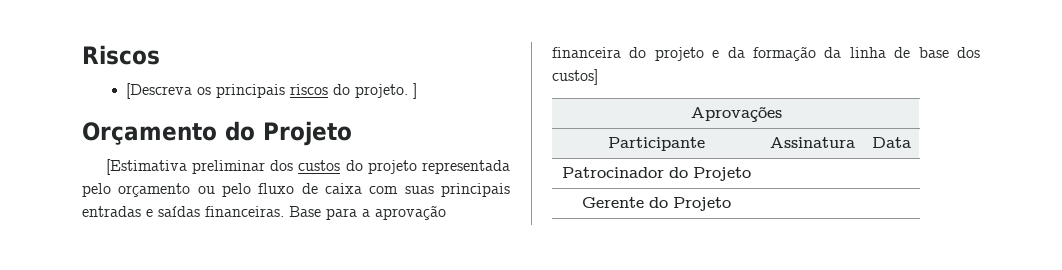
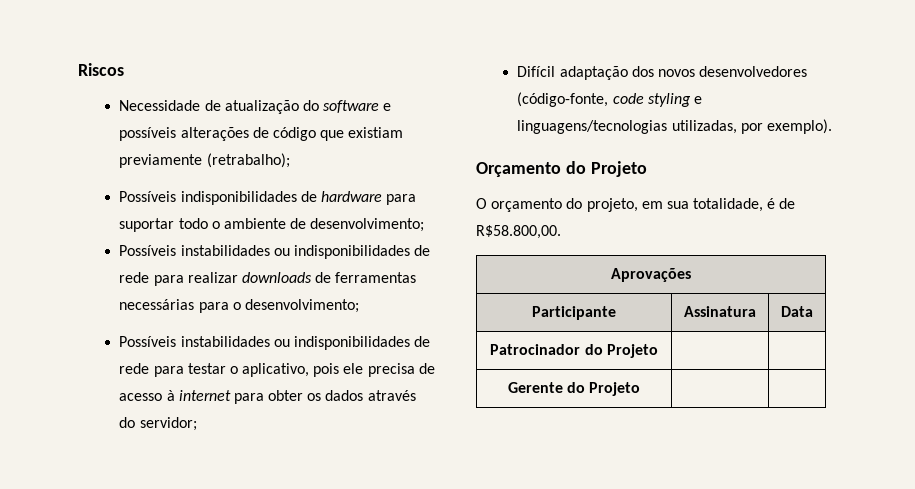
- [Descreva os principais riscos do projeto. ]
+ Necessidade de atualização do software e possíveis alterações de código que existiam previamente (retrabalho);
+ Possíveis indisponibilidades de hardware para suportar todo o ambiente de desenvolvimento;
+ Possíveis instabilidades ou indisponibilidades de rede para realizar downloads de ferramentas necessárias para o desenvolvimento;
+ Possíveis instabilidades ou indisponibilidades de rede para testar o aplicativo, pois ele precisa de acesso à internet para obter os dados através do servidor;
+ Difícil adaptação dos novos desenvolvedores (código-fonte, code styling e linguagens/tecnologias utilizadas, por exemplo).
  Orçamento do Projeto
- [Estimativa preliminar dos custos do projeto representada pelo orçamento ou pelo fluxo de caixa com suas principais entradas e saídas financeiras. Base para a aprovação financeira do projeto e da formação da linha de base dos custos]
+ O orçamento do projeto, em sua totalidade, é de R$58.800,00.

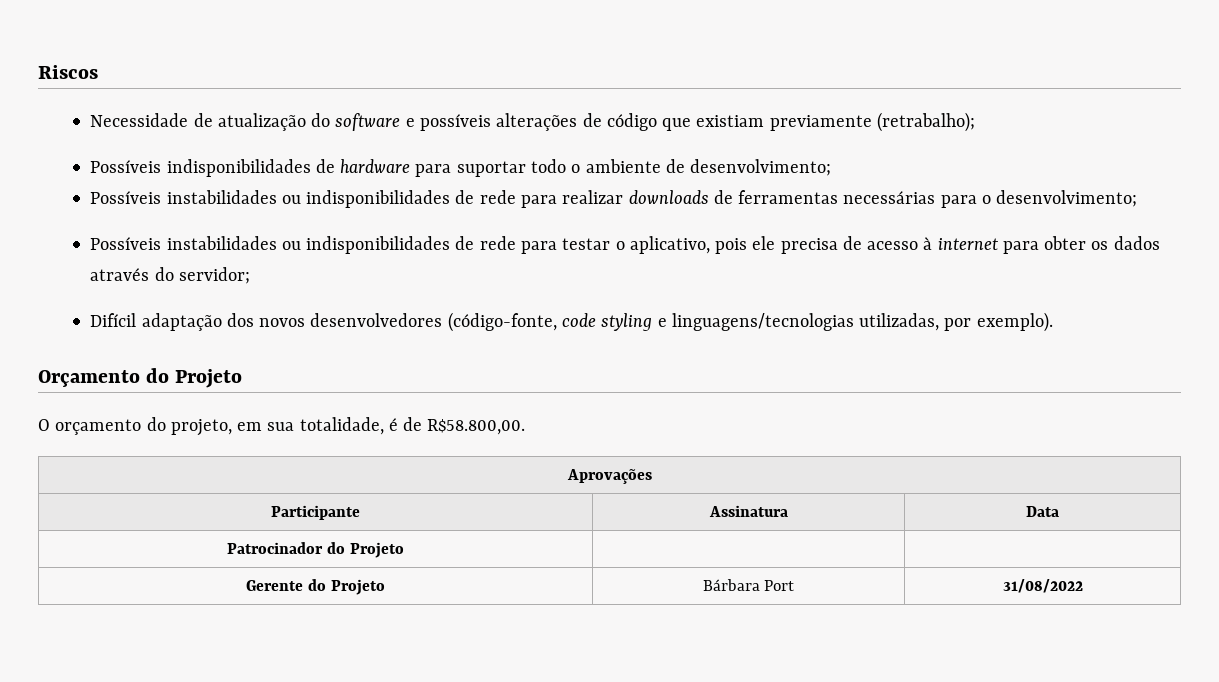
- Gerente do Projeto | |
+ Gerente do Projeto | Bárbara Port | 31/08/2022

